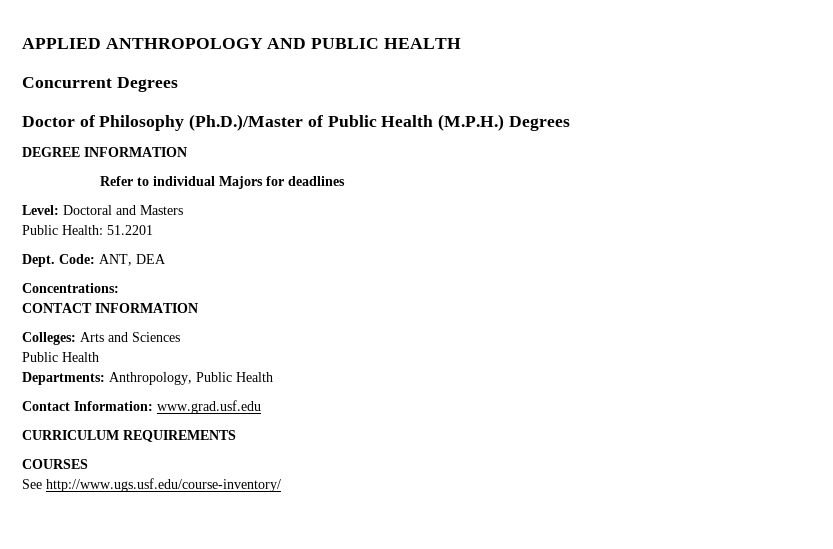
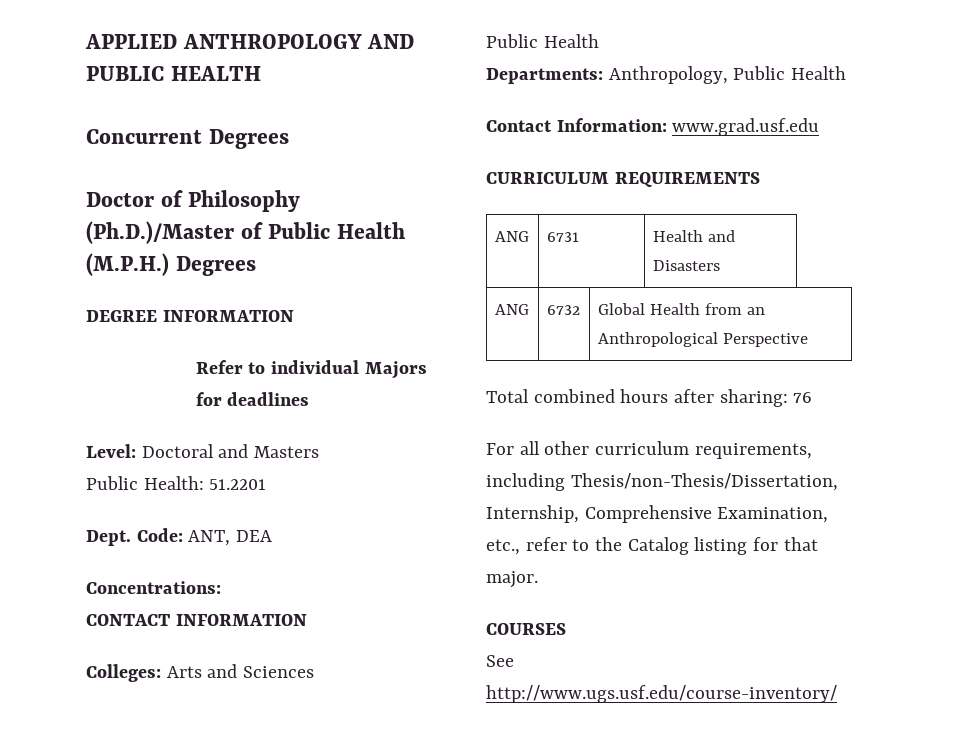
+ ANG | 6731 | Health and Disasters
+ ANG | 6732 | Global Health from an Anthropological Perspective
+ Total combined hours after sharing: 76
+ For all other curriculum requirements, including Thesis/non-Thesis/Dissertation, Internship, Comprehensive Examination, etc., refer to the Catalog listing for that major.

